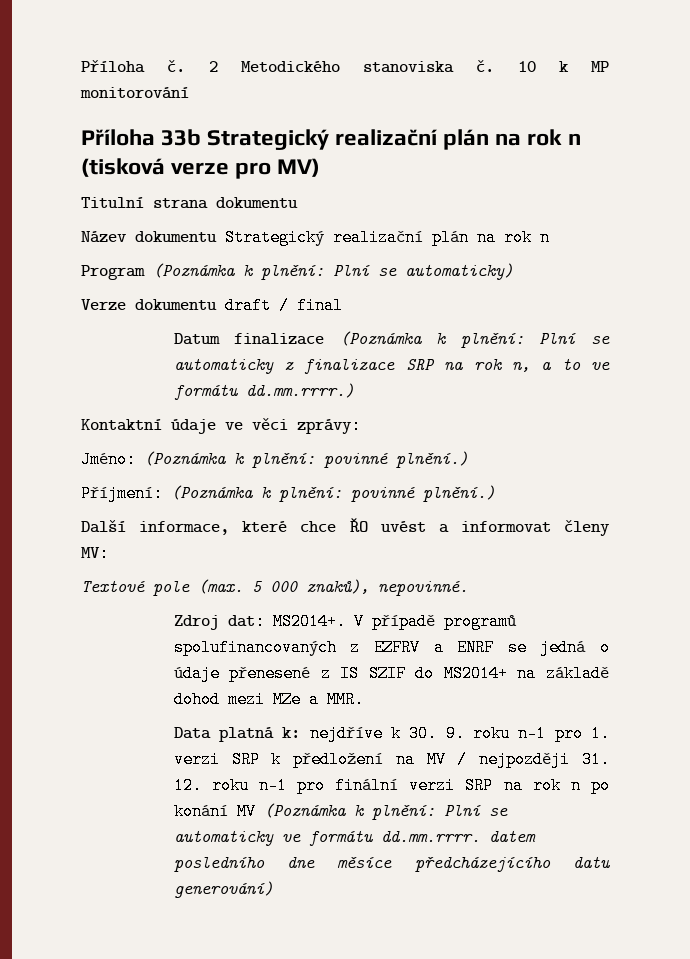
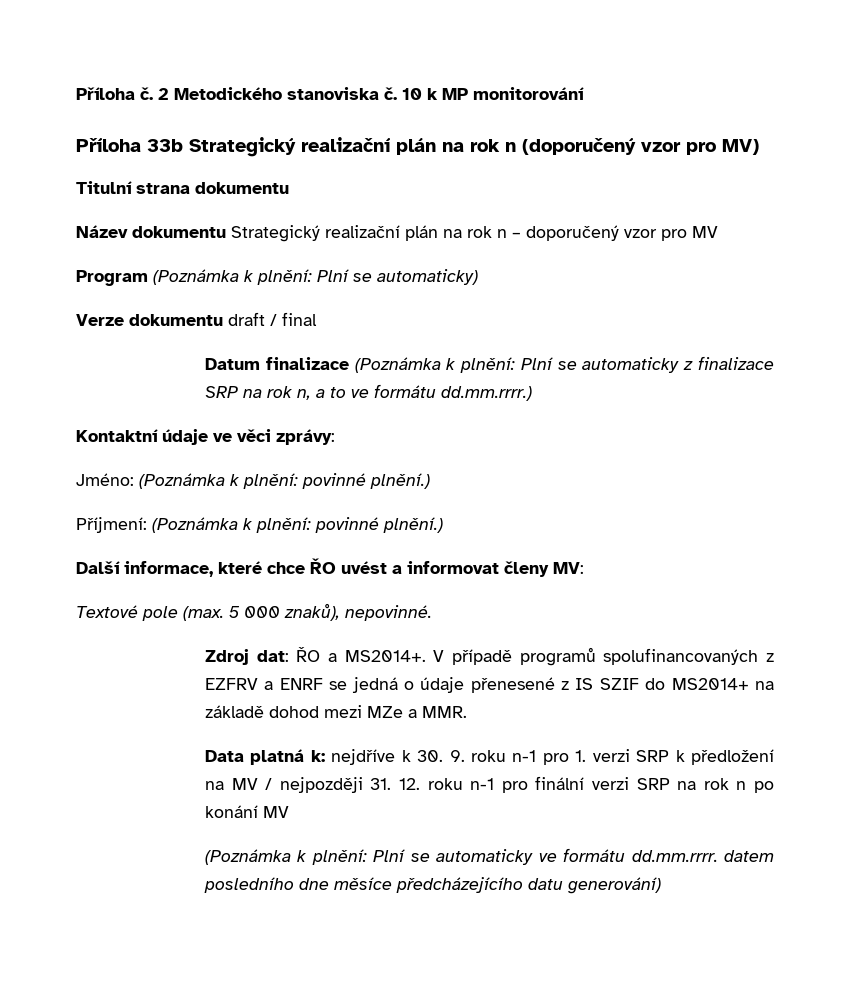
- Příloha 33b Strategický realizační plán na rok n (tisková verze pro MV)
+ Příloha 33b Strategický realizační plán na rok n (doporučený vzor pro MV)
- Název dokumentu Strategický realizační plán na rok n
+ Název dokumentu Strategický realizační plán na rok n – doporučený vzor pro MV
- Zdroj dat: MS2014+.
+ Zdroj dat: ŘO a MS2014+.
- Data platná k: nejdříve k 30. 9. roku n-1 pro 1. verzi SRP k předložení na MV / nejpozději 31. 12. roku n-1 pro finální verzi SRP na rok n po konání MV (Poznámka k plnění: Plní se automaticky ve formátu dd.mm.rrrr. datem posledního dne měsíce předcházejícího datu generování)
+ Data platná k: nejdříve k 30. 9. roku n-1 pro 1. verzi SRP k předložení na MV / nejpozději 31. 12. roku n-1 pro finální verzi SRP na rok n po konání MV
+ (Poznámka k plnění: Plní se automaticky ve formátu dd.mm.rrrr. datem posledního dne měsíce předcházejícího datu generování)

